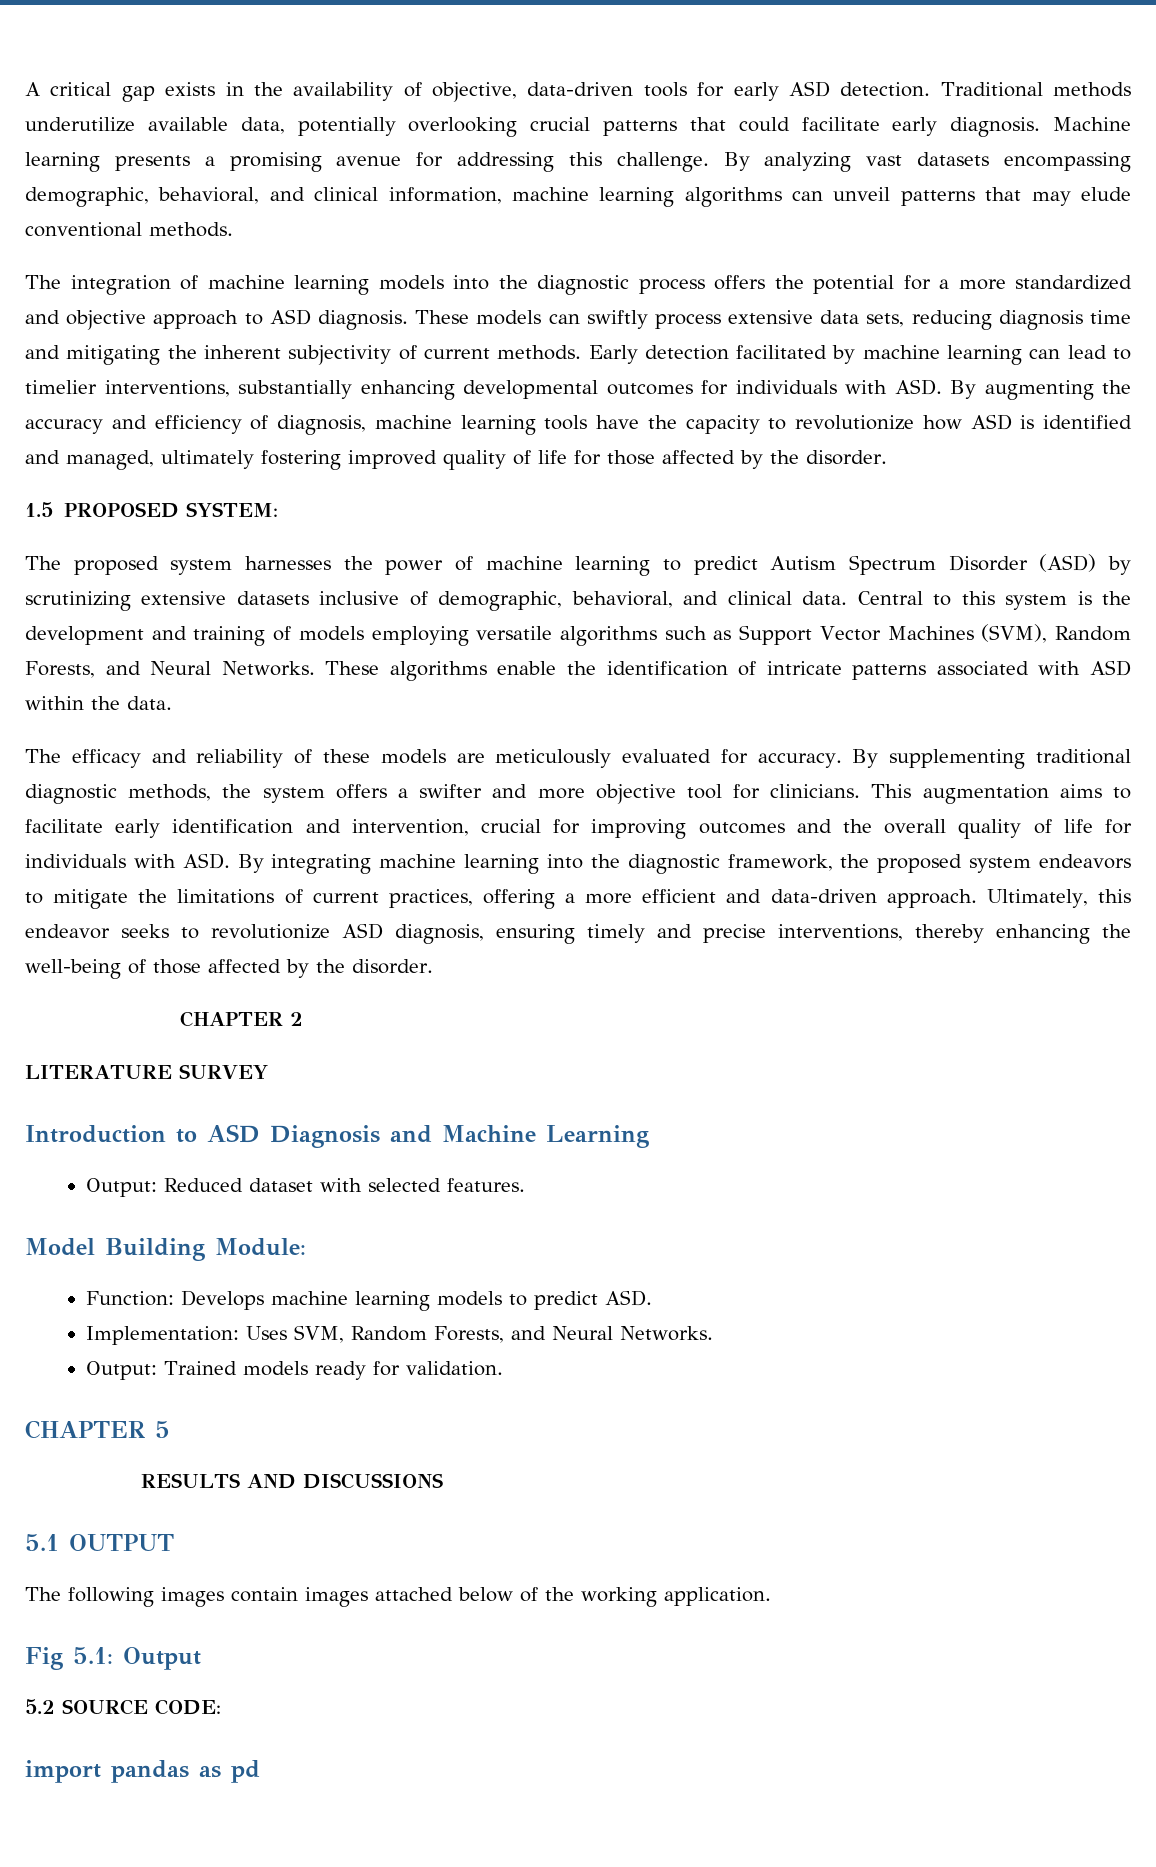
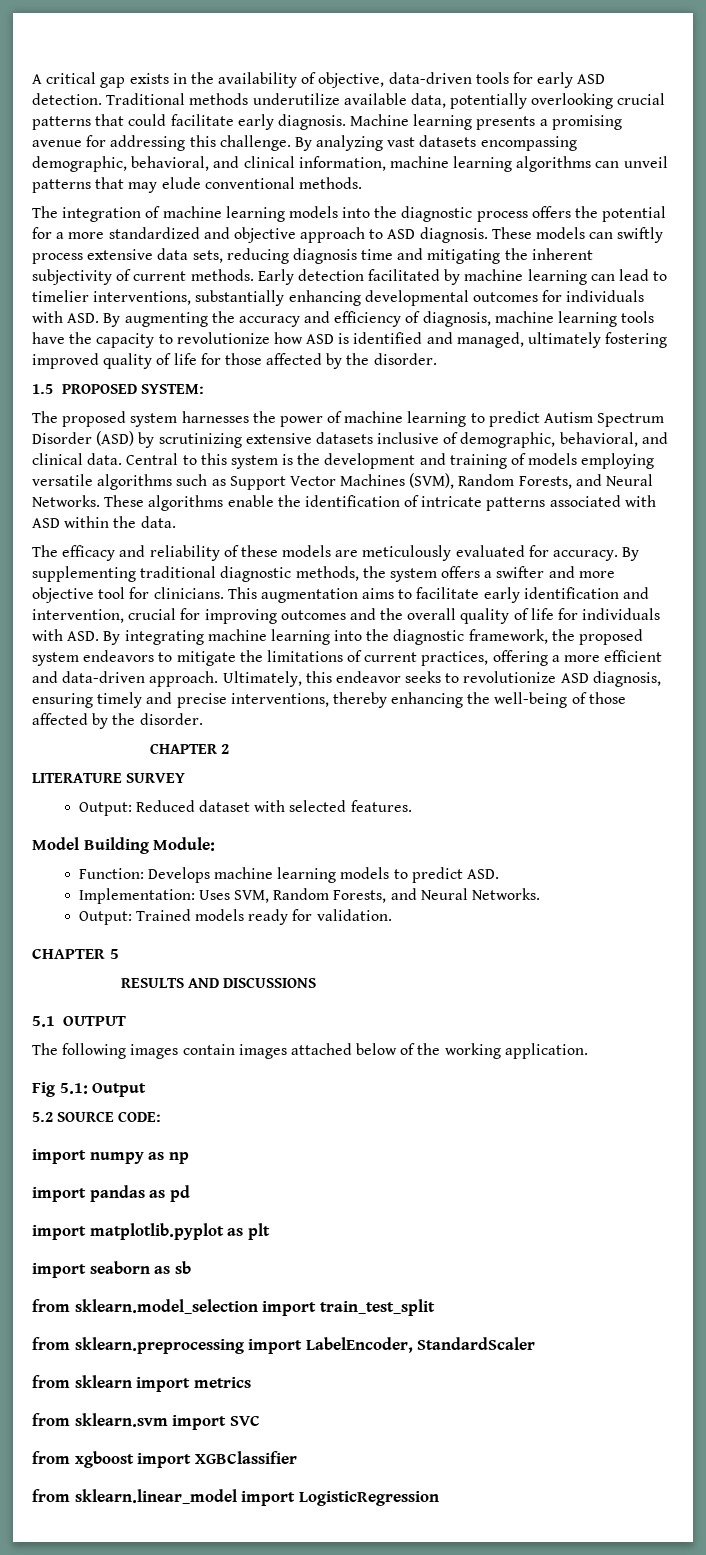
- Introduction to ASD Diagnosis and Machine Learning
+ import numpy as np
+ import matplotlib.pyplot as plt
+ import seaborn as sb
+ from sklearn.model_selection import train_test_split
+ from sklearn.preprocessing import LabelEncoder, StandardScaler
+ from sklearn import metrics
+ from sklearn.svm import SVC
+ from xgboost import XGBClassifier
+ from sklearn.linear_model import LogisticRegression

